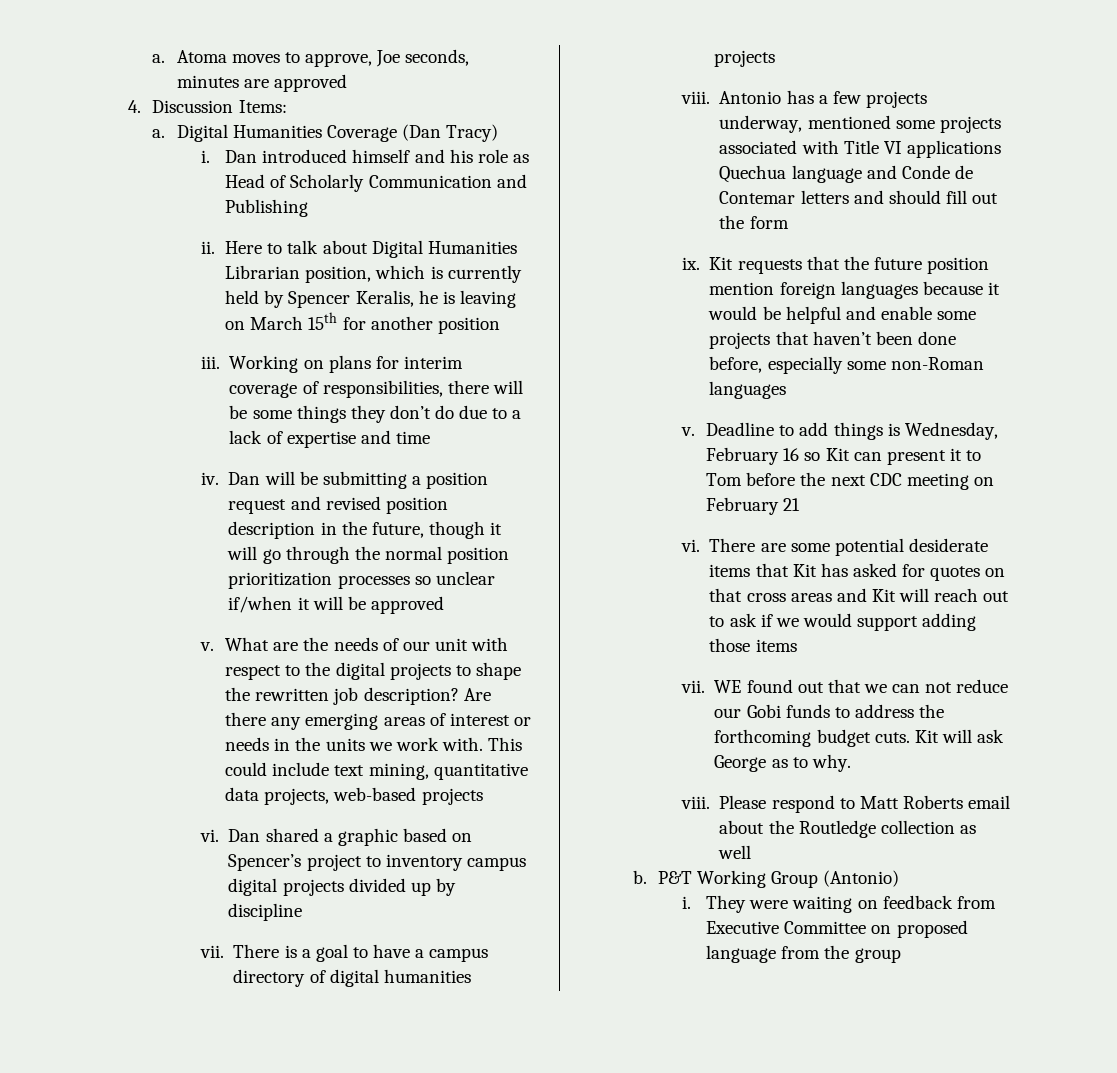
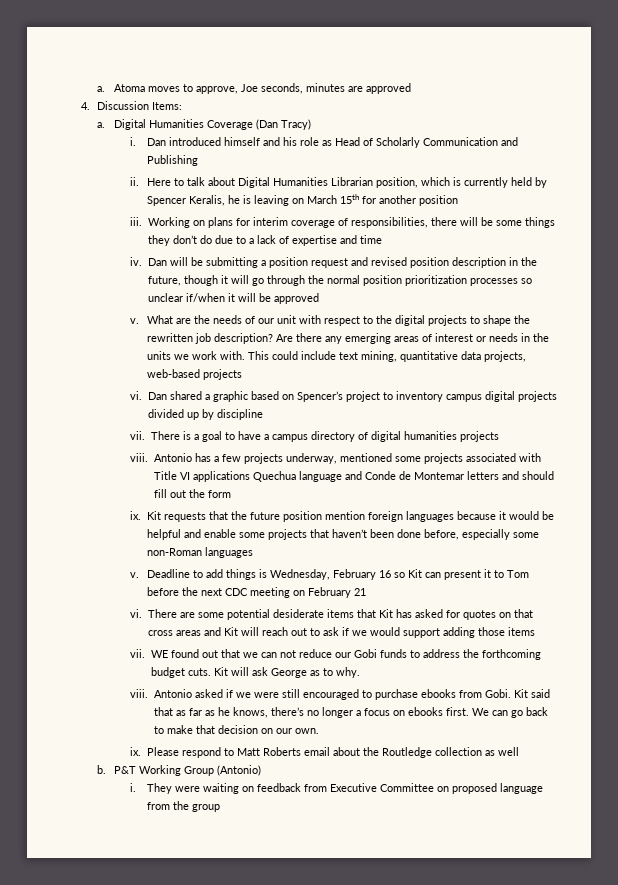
- Antonio has a few projects underway, mentioned some projects associated with Title VI applications Quechua language and Conde de Contemar letters and should fill out the form
+ Antonio has a few projects underway, mentioned some projects associated with Title VI applications Quechua language and Conde de Montemar letters and should fill out the form
+ Antonio asked if we were still encouraged to purchase ebooks from Gobi. Kit said that as far as he knows, there’s no longer a focus on ebooks first. We can go back to make that decision on our own.
+ ix.

